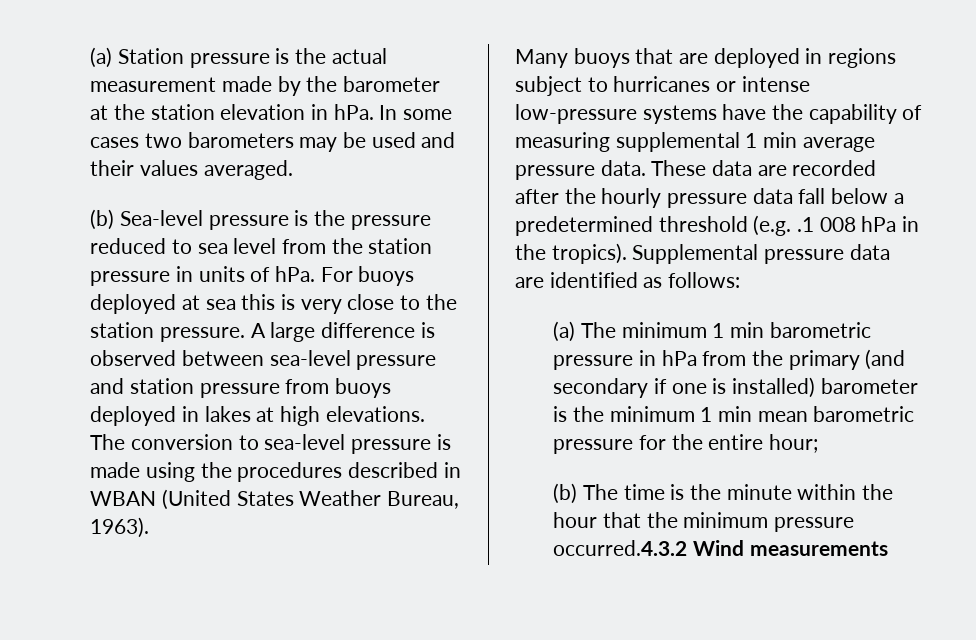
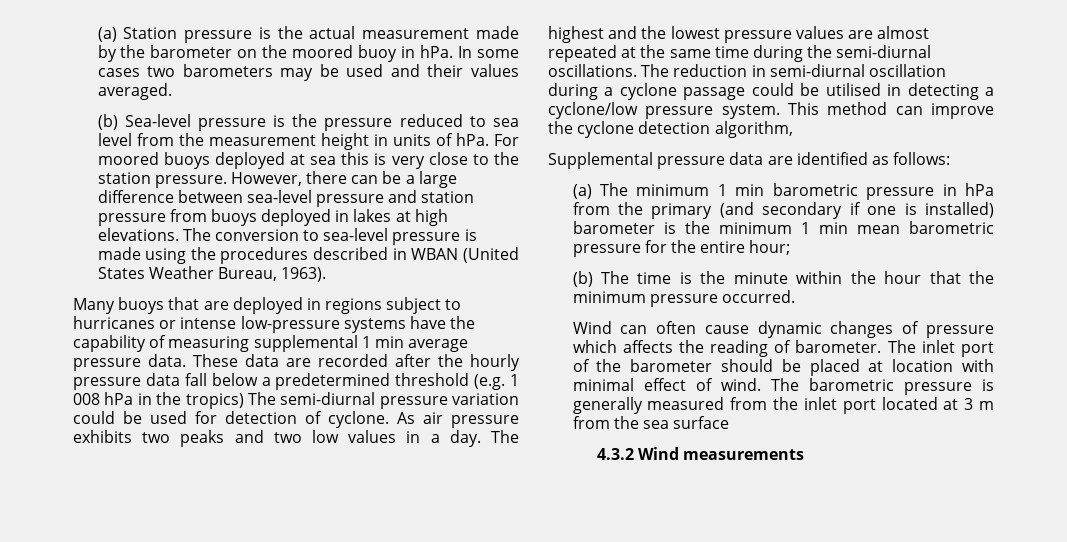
- (a) Station pressure is the actual measurement made by the barometer at the station elevation in hPa.
+ (a) Station pressure is the actual measurement made by the barometer on the moored buoy in hPa.
- (b) Sea-level pressure is the pressure reduced to sea level from the station pressure in units of hPa.
+ (b) Sea-level pressure is the pressure reduced to sea level from the measurement height in units of hPa.
- For buoys deployed at sea this is very close to the station pressure.
+ For moored buoys deployed at sea this is very close to the station pressure.
- A large difference is observed between sea-level pressure and station pressure from buoys deployed in lakes at high elevations.
+ However, there can be a large difference between sea-level pressure and station pressure from buoys deployed in lakes at high elevations.
- These data are recorded after the hourly pressure data fall below a predetermined threshold (e.g. .1 008 hPa in the tropics). Supplemental pressure data are identified as follows:
+ These data are recorded after the hourly pressure data fall below a predetermined threshold (e.g. 1 008 hPa in the tropics) The semi-diurnal pressure variation could be used for detection of cyclone. As air pressure exhibits two peaks and two low values in a day. The highest and the lowest pressure values are almost repeated at the same time during the semi-diurnal oscillations. The reduction in semi-diurnal oscillation during a cyclone passage could be utilised in detecting a cyclone/low pressure system. This method can improve the cyclone detection algorithm,
+ Supplemental pressure data are identified as follows:
- (b) The time is the minute within the hour that the minimum pressure occurred.4.3.2 Wind measurements
+ (b) The time is the minute within the hour that the minimum pressure occurred.
+ Wind can often cause dynamic changes of pressure which affects the reading of barometer. The inlet port of the barometer should be placed at location with minimal effect of wind. The barometric pressure is generally measured from the inlet port located at 3 m from the sea surface
+ 4.3.2 Wind measurements

